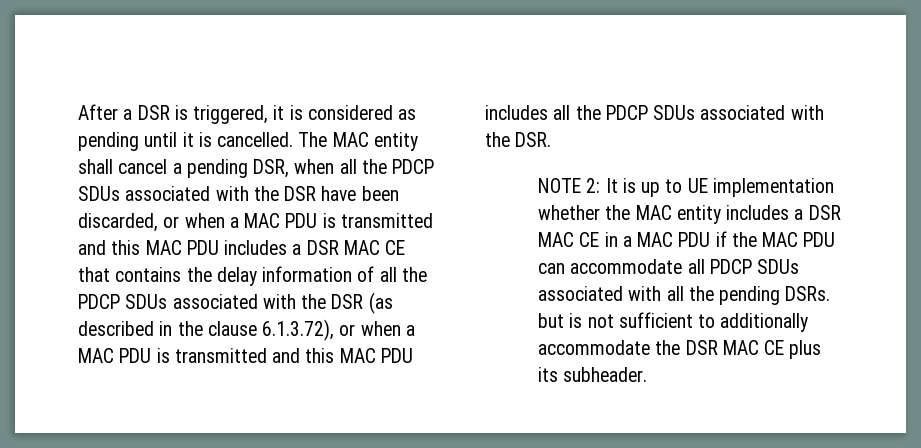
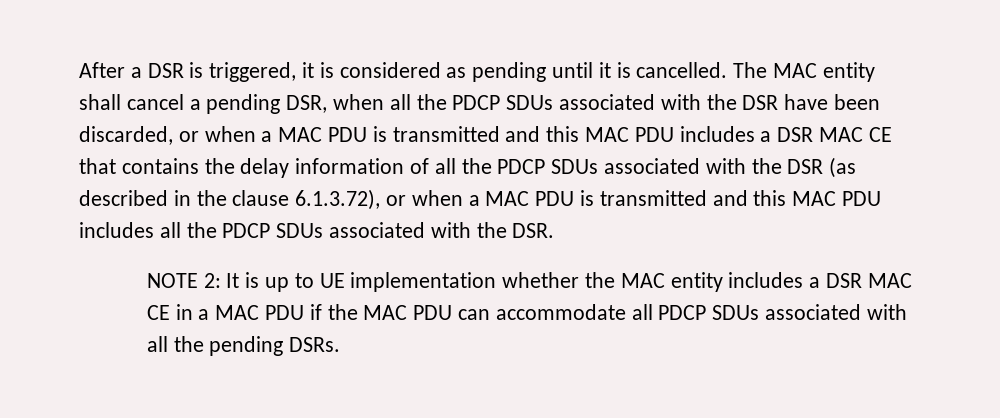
- NOTE 2: It is up to UE implementation whether the MAC entity includes a DSR MAC CE in a MAC PDU if the MAC PDU can accommodate all PDCP SDUs associated with all the pending DSRs. but is not sufficient to additionally accommodate the DSR MAC CE plus its subheader.
+ NOTE 2: It is up to UE implementation whether the MAC entity includes a DSR MAC CE in a MAC PDU if the MAC PDU can accommodate all PDCP SDUs associated with all the pending DSRs.

